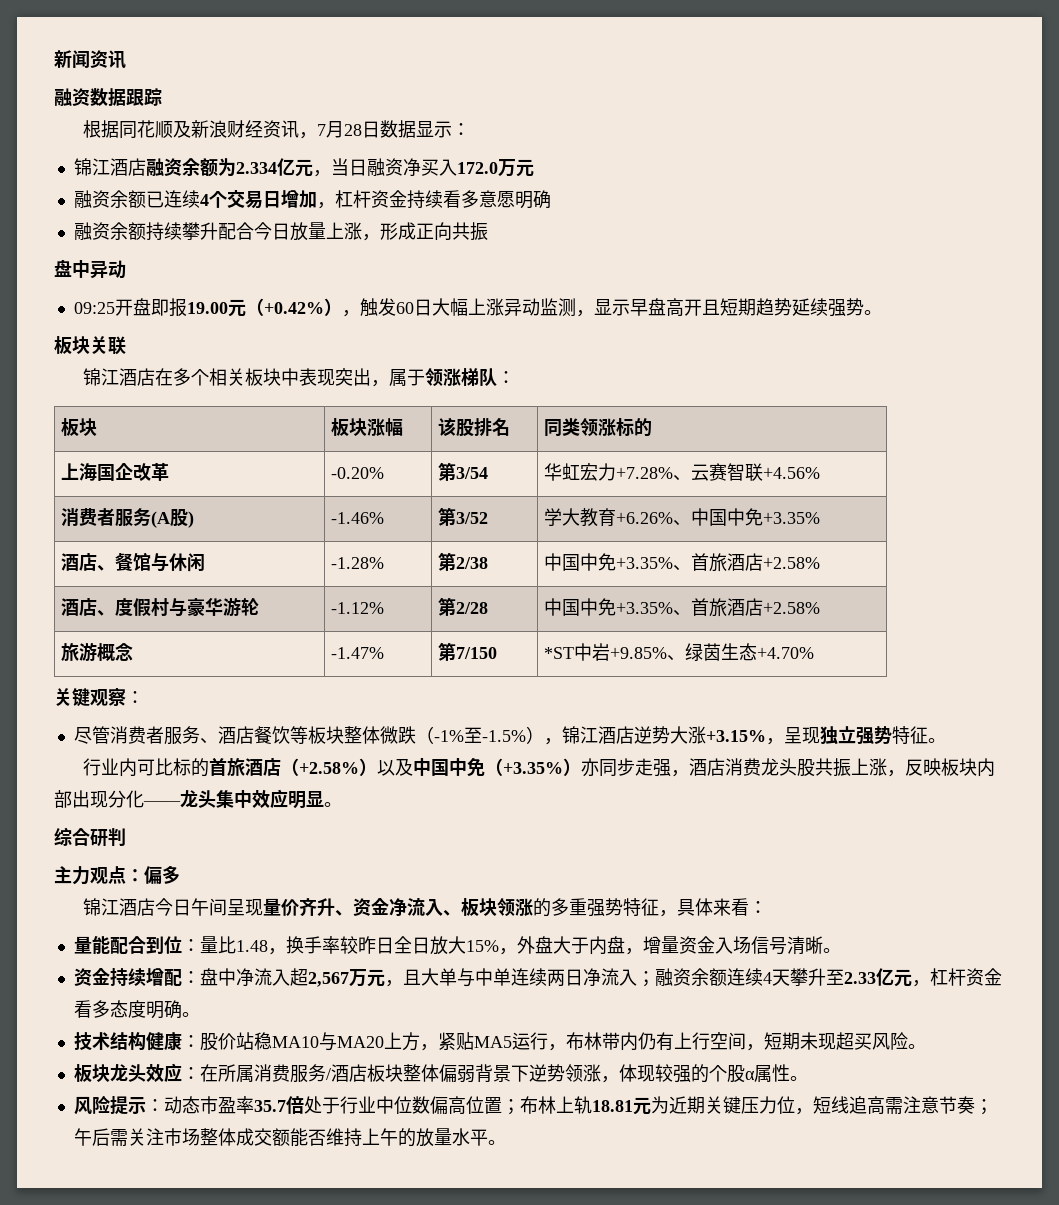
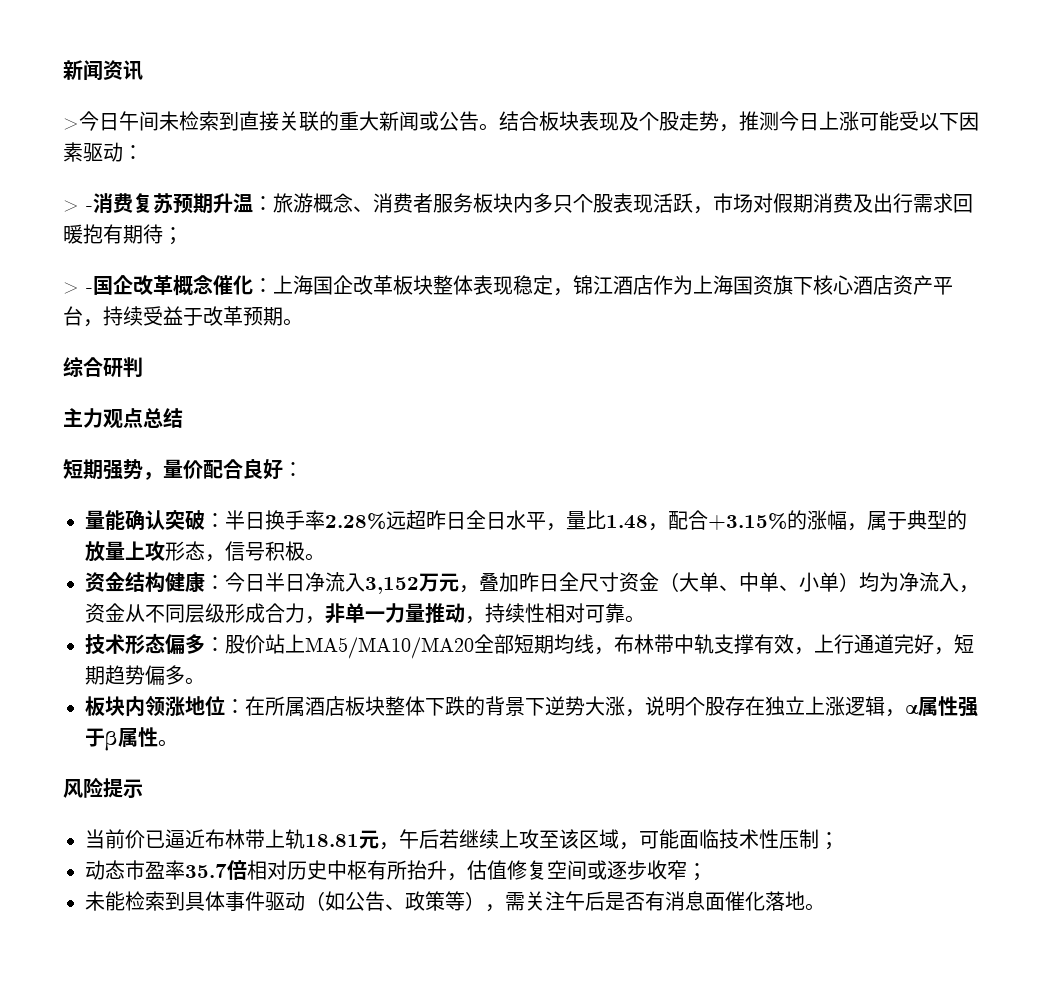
- 融资数据跟踪
- 根据同花顺及新浪财经资讯，7月28日数据显示：
- 锦江酒店融资余额为2.334亿元，当日融资净买入172.0万元
- 融资余额已连续4个交易日增加，杠杆资金持续看多意愿明确
- 融资余额持续攀升配合今日放量上涨，形成正向共振
- 盘中异动
- 09:25开盘即报19.00元（+0.42%），触发60日大幅上涨异动监测，显示早盘高开且短期趋势延续强势。
- 板块关联
- 锦江酒店在多个相关板块中表现突出，属于领涨梯队：
- 板块 | 板块涨幅 | 该股排名 | 同类领涨标的
- 上海国企改革 | -0.20% | 第3/54 | 华虹宏力+7.28%、云赛智联+4.56%
- 消费者服务(A股) | -1.46% | 第3/52 | 学大教育+6.26%、中国中免+3.35%
- 酒店、餐馆与休闲 | -1.28% | 第2/38 | 中国中免+3.35%、首旅酒店+2.58%
- 酒店、度假村与豪华游轮 | -1.12% | 第2/28 | 中国中免+3.35%、首旅酒店+2.58%
- 旅游概念 | -1.47% | 第7/150 | *ST中岩+9.85%、绿茵生态+4.70%
- 关键观察：
- 尽管消费者服务、酒店餐饮等板块整体微跌（-1%至-1.5%），锦江酒店逆势大涨+3.15%，呈现独立强势特征。
- 行业内可比标的首旅酒店（+2.58%）以及中国中免（+3.35%）亦同步走强，酒店消费龙头股共振上涨，反映板块内部出现分化——龙头集中效应明显。
+ >今日午间未检索到直接关联的重大新闻或公告。结合板块表现及个股走势，推测今日上涨可能受以下因素驱动：
+ > -消费复苏预期升温：旅游概念、消费者服务板块内多只个股表现活跃，市场对假期消费及出行需求回暖抱有期待；
+ > -国企改革概念催化：上海国企改革板块整体表现稳定，锦江酒店作为上海国资旗下核心酒店资产平台，持续受益于改革预期。
- 主力观点：偏多
- 锦江酒店今日午间呈现量价齐升、资金净流入、板块领涨的多重强势特征，具体来看：
- 量能配合到位：量比1.48，换手率较昨日全日放大15%，外盘大于内盘，增量资金入场信号清晰。
- 资金持续增配：盘中净流入超2,567万元，且大单与中单连续两日净流入；融资余额连续4天攀升至2.33亿元，杠杆资金看多态度明确。
- 技术结构健康：股价站稳MA10与MA20上方，紧贴MA5运行，布林带内仍有上行空间，短期未现超买风险。
- 板块龙头效应：在所属消费服务/酒店板块整体偏弱背景下逆势领涨，体现较强的个股α属性。
- 风险提示：动态市盈率35.7倍处于行业中位数偏高位置；布林上轨18.81元为近期关键压力位，短线追高需注意节奏；午后需关注市场整体成交额能否维持上午的放量水平。
+ 主力观点总结
+ 短期强势，量价配合良好：
+ 量能确认突破：半日换手率2.28%远超昨日全日水平，量比1.48，配合+3.15%的涨幅，属于典型的放量上攻形态，信号积极。
+ 资金结构健康：今日半日净流入3,152万元，叠加昨日全尺寸资金（大单、中单、小单）均为净流入，资金从不同层级形成合力，非单一力量推动，持续性相对可靠。
+ 技术形态偏多：股价站上MA5/MA10/MA20全部短期均线，布林带中轨支撑有效，上行通道完好，短期趋势偏多。
+ 板块内领涨地位：在所属酒店板块整体下跌的背景下逆势大涨，说明个股存在独立上涨逻辑，α属性强于β属性。
+ 风险提示
+ 当前价已逼近布林带上轨18.81元，午后若继续上攻至该区域，可能面临技术性压制；
+ 动态市盈率35.7倍相对历史中枢有所抬升，估值修复空间或逐步收窄；
+ 未能检索到具体事件驱动（如公告、政策等），需关注午后是否有消息面催化落地。

